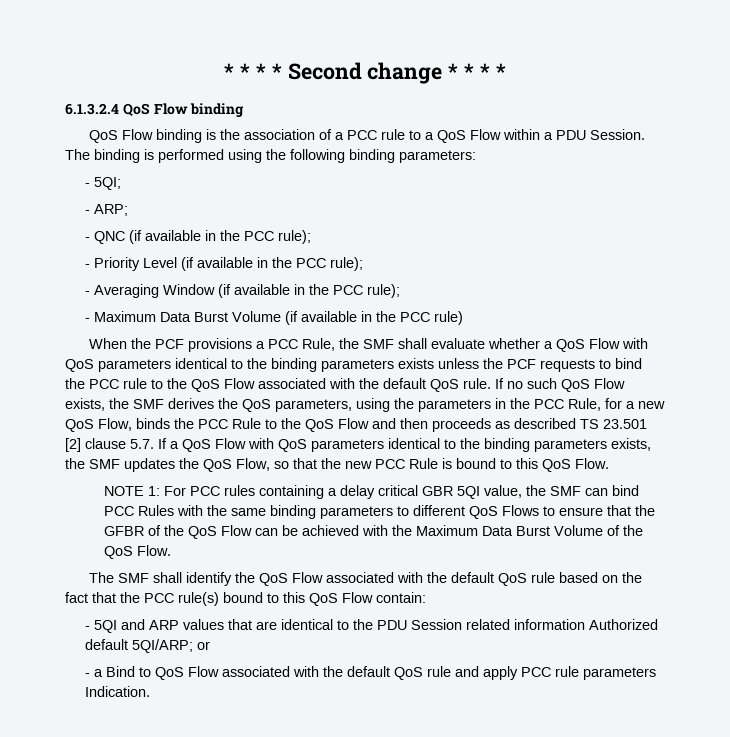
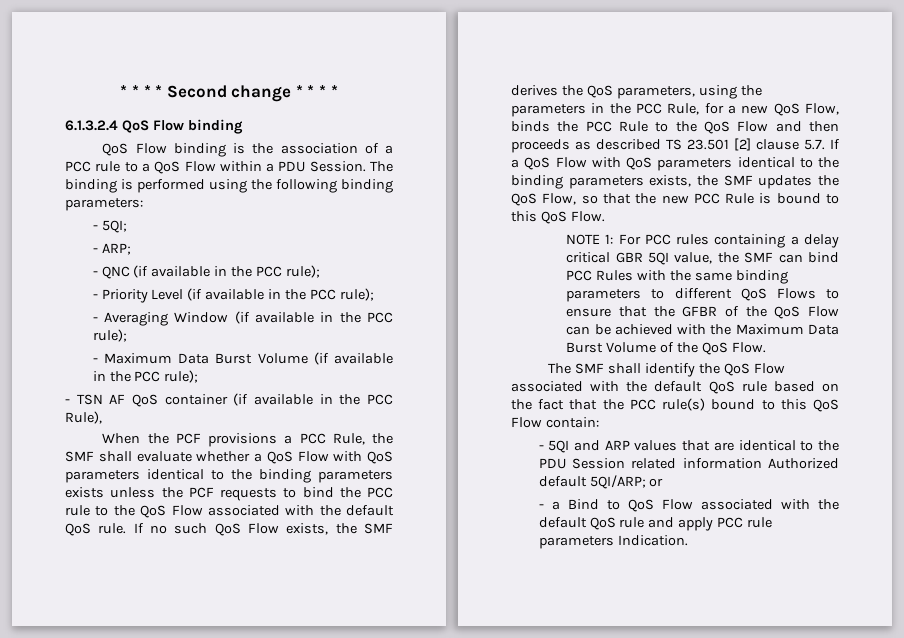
- - Maximum Data Burst Volume (if available in the PCC rule)
+ - Maximum Data Burst Volume (if available in the PCC rule);
+ - TSN AF QoS container (if available in the PCC Rule),

